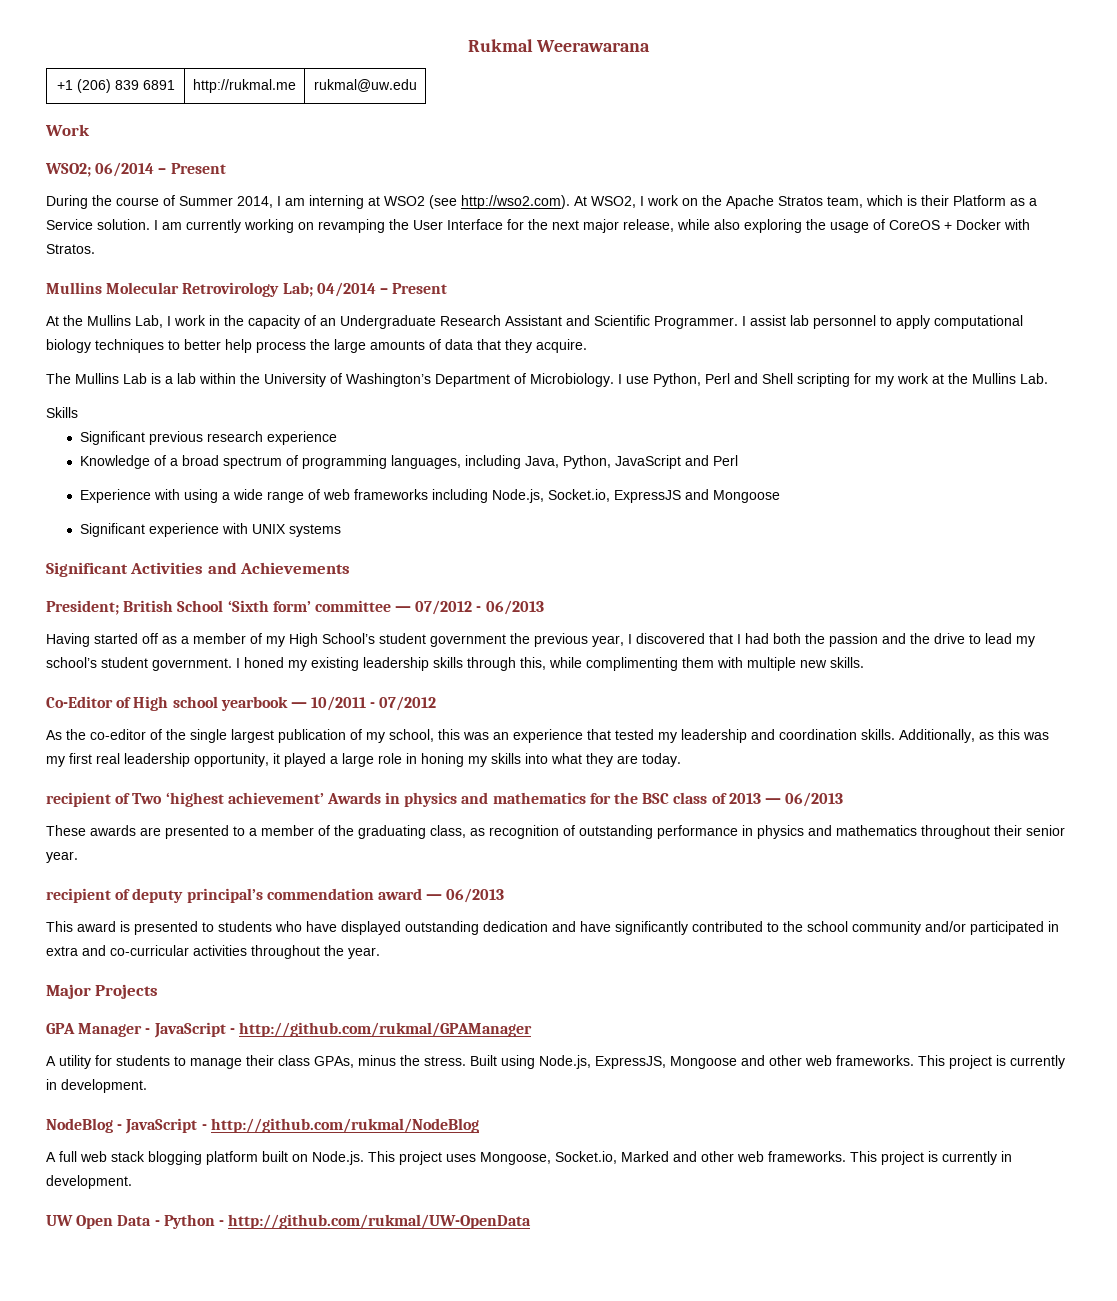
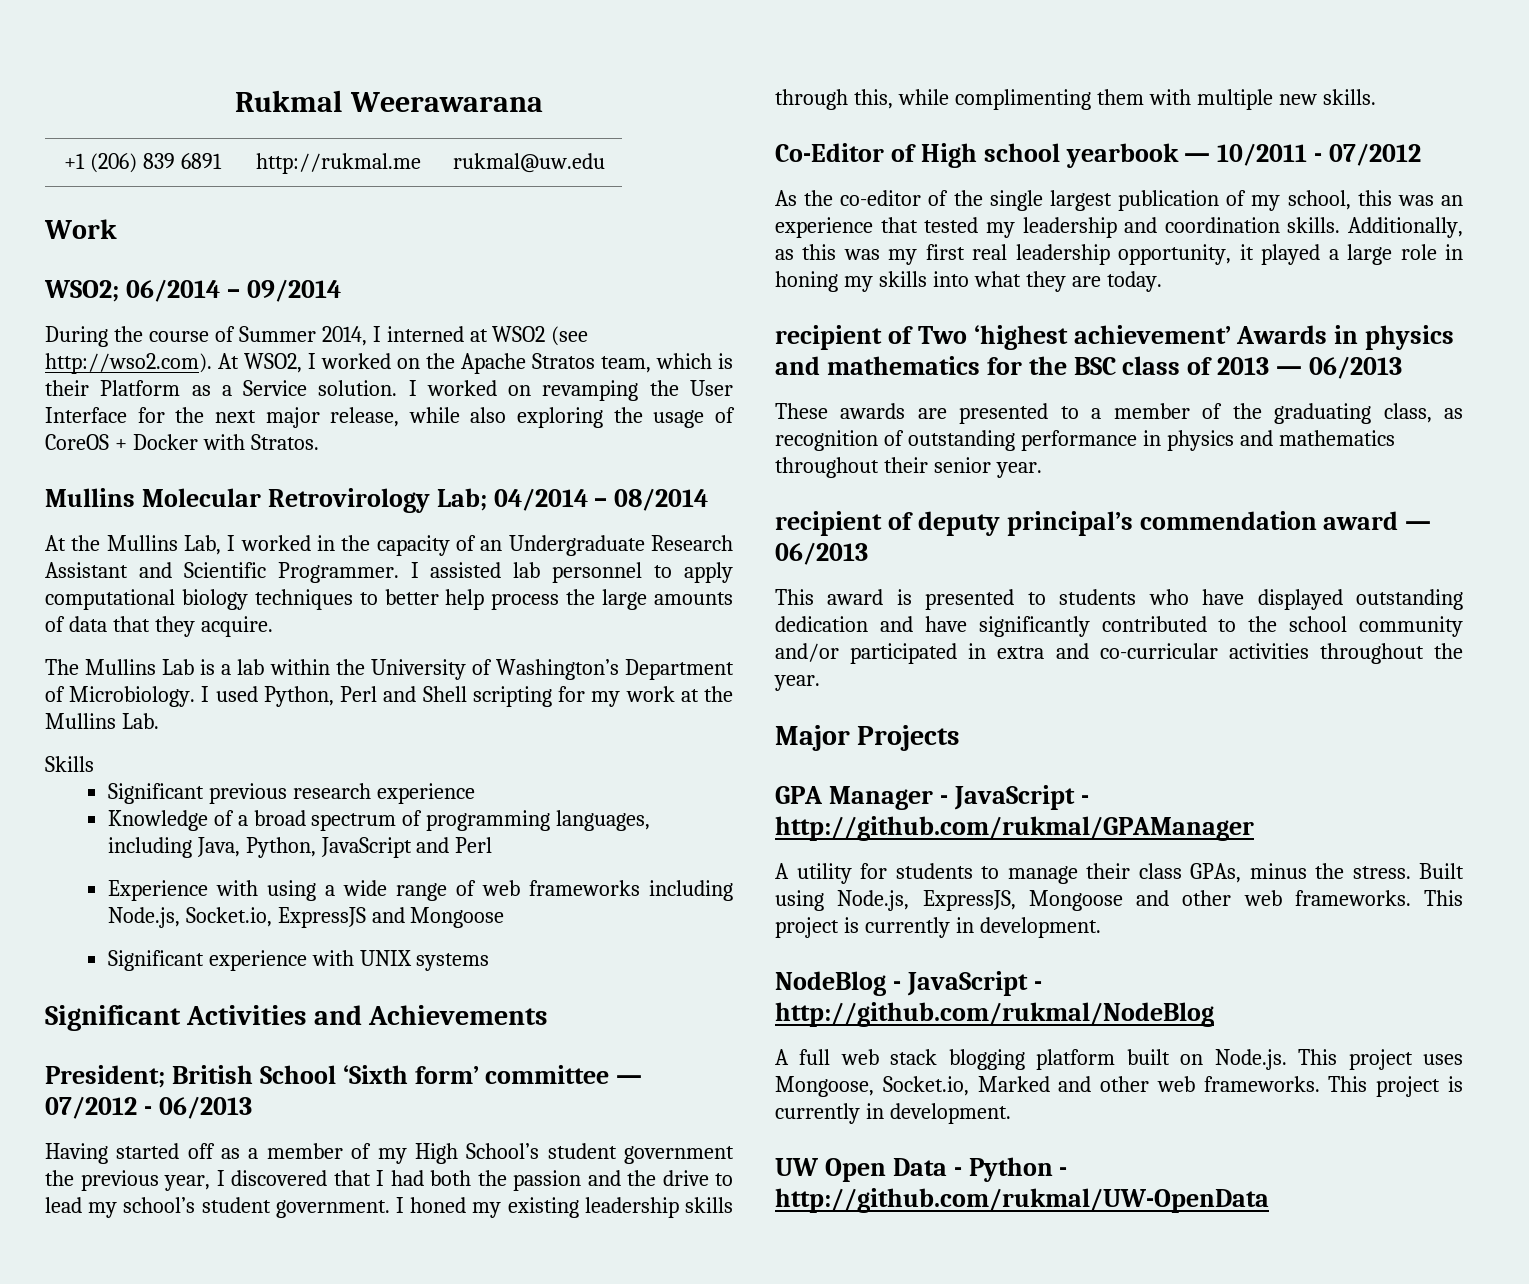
- WSO2; 06/2014 – Present
+ WSO2; 06/2014 – 09/2014
- During the course of Summer 2014, I am interning at WSO2 (see http://wso2.com). At WSO2, I work on the Apache Stratos team, which is their Platform as a Service solution.
+ During the course of Summer 2014, I interned at WSO2 (see http://wso2.com). At WSO2, I worked on the Apache Stratos team, which is their Platform as a Service solution.
- I am currently working on revamping the User Interface for the next major release, while also exploring the usage of CoreOS + Docker with Stratos.
+ I worked on revamping the User Interface for the next major release, while also exploring the usage of CoreOS + Docker with Stratos.
- Mullins Molecular Retrovirology Lab; 04/2014 – Present
+ Mullins Molecular Retrovirology Lab; 04/2014 – 08/2014
- At the Mullins Lab, I work in the capacity of an Undergraduate Research Assistant and Scientific Programmer.
+ At the Mullins Lab, I worked in the capacity of an Undergraduate Research Assistant and Scientific Programmer.
- I assist lab personnel to apply computational biology techniques to better help process the large amounts of data that they acquire.
+ I assisted lab personnel to apply computational biology techniques to better help process the large amounts of data that they acquire.
- I use Python, Perl and Shell scripting for my work at the Mullins Lab.
+ I used Python, Perl and Shell scripting for my work at the Mullins Lab.

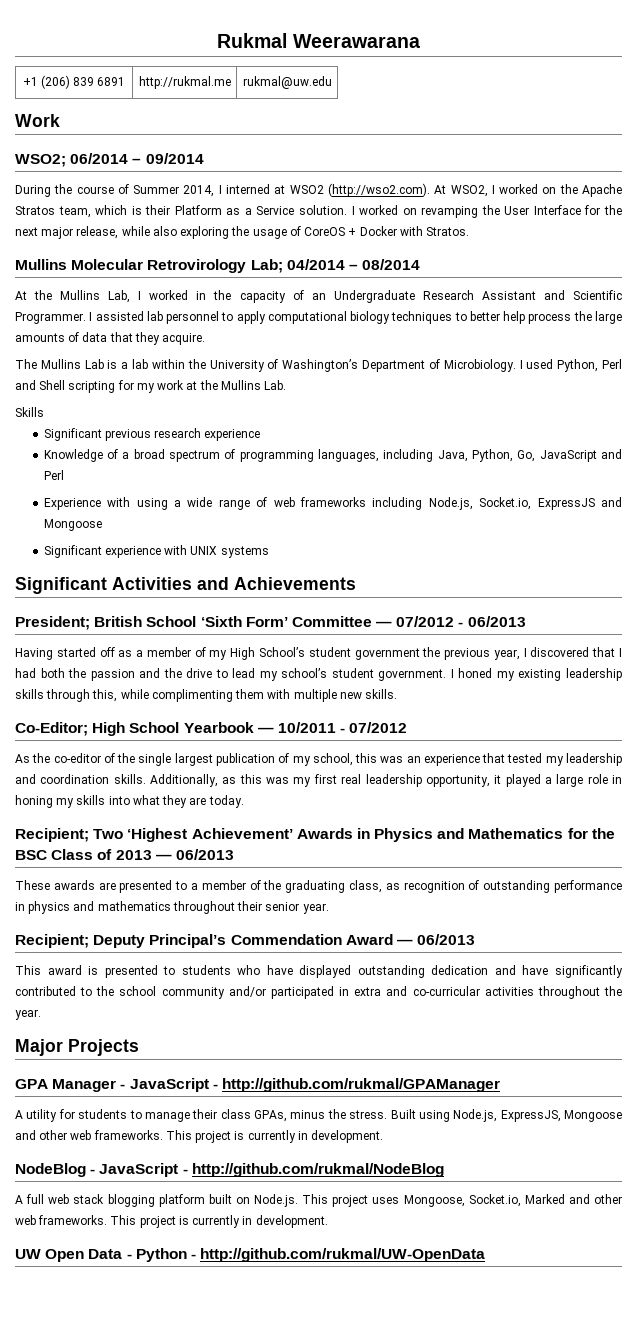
- During the course of Summer 2014, I interned at WSO2 (see http://wso2.com). At WSO2, I worked on the Apache Stratos team, which is their Platform as a Service solution.
+ During the course of Summer 2014, I interned at WSO2 (http://wso2.com). At WSO2, I worked on the Apache Stratos team, which is their Platform as a Service solution.
- Knowledge of a broad spectrum of programming languages, including Java, Python, JavaScript and Perl
+ Knowledge of a broad spectrum of programming languages, including Java, Python, Go, JavaScript and Perl
- President; British School ‘Sixth form’ committee — 07/2012 - 06/2013
+ President; British School ‘Sixth Form’ Committee — 07/2012 - 06/2013
- Co-Editor of High school yearbook — 10/2011 - 07/2012
+ Co-Editor; High School Yearbook — 10/2011 - 07/2012
- recipient of Two ‘highest achievement’ Awards in physics and mathematics for the BSC class of 2013 — 06/2013
+ Recipient; Two ‘Highest Achievement’ Awards in Physics and Mathematics for the BSC Class of 2013 — 06/2013
- recipient of deputy principal’s commendation award — 06/2013
+ Recipient; Deputy Principal’s Commendation Award — 06/2013

